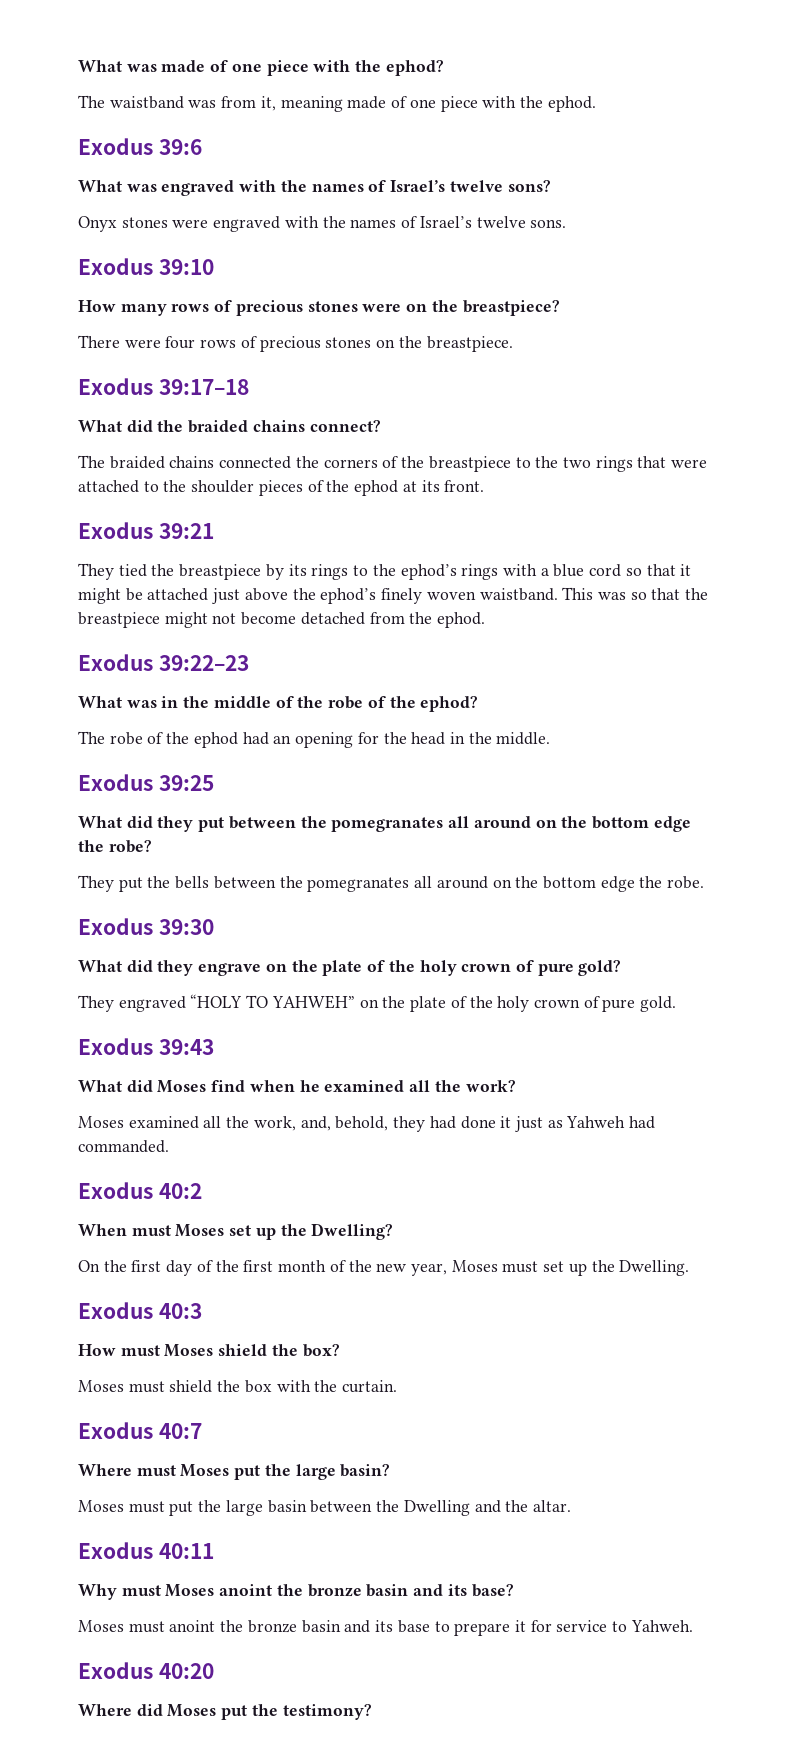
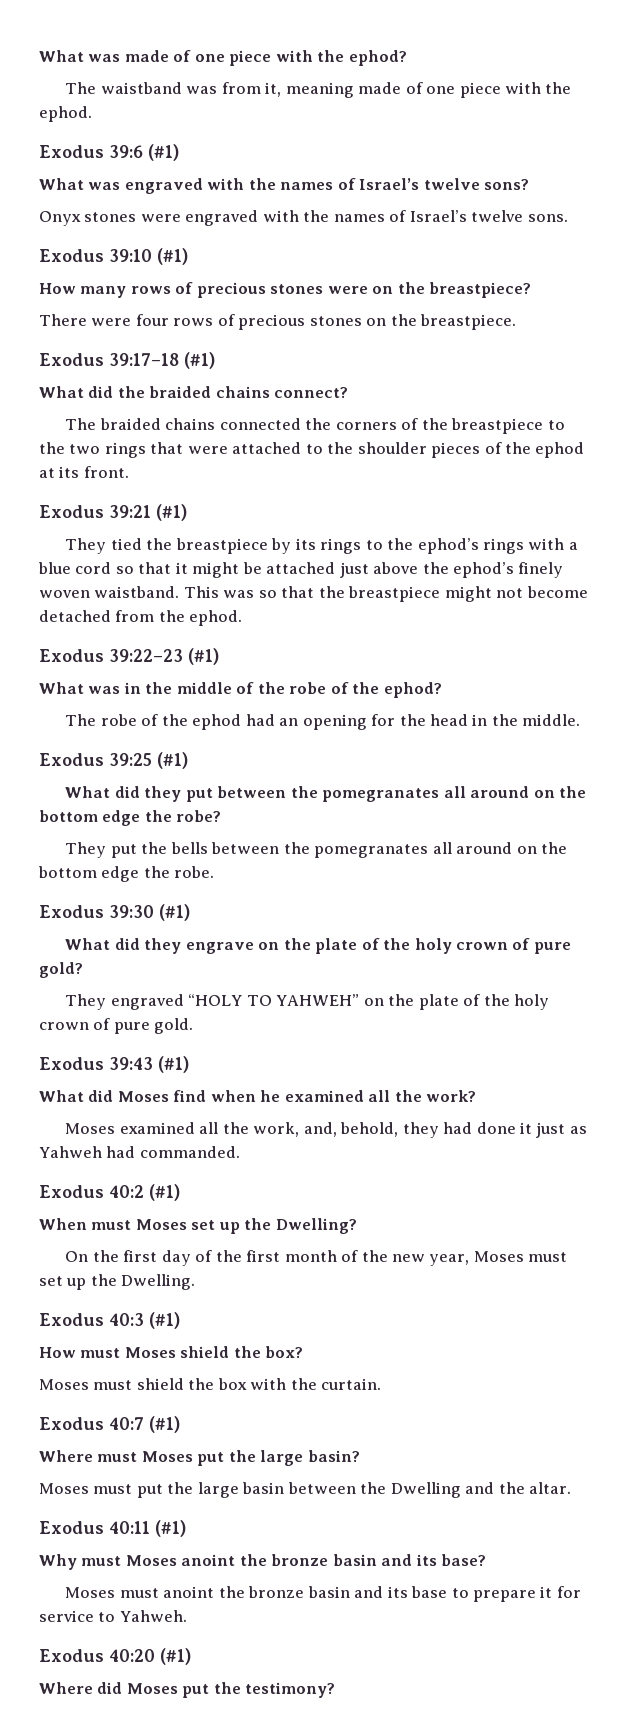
- Exodus 39:6
+ Exodus 39:6 (#1)
- Exodus 39:10
+ Exodus 39:10 (#1)
- Exodus 39:17–18
+ Exodus 39:17–18 (#1)
- Exodus 39:21
+ Exodus 39:21 (#1)
- Exodus 39:22–23
+ Exodus 39:22–23 (#1)
- Exodus 39:25
+ Exodus 39:25 (#1)
- Exodus 39:30
+ Exodus 39:30 (#1)
- Exodus 39:43
+ Exodus 39:43 (#1)
- Exodus 40:2
+ Exodus 40:2 (#1)
- Exodus 40:3
+ Exodus 40:3 (#1)
- Exodus 40:7
+ Exodus 40:7 (#1)
- Exodus 40:11
+ Exodus 40:11 (#1)
- Exodus 40:20
+ Exodus 40:20 (#1)

